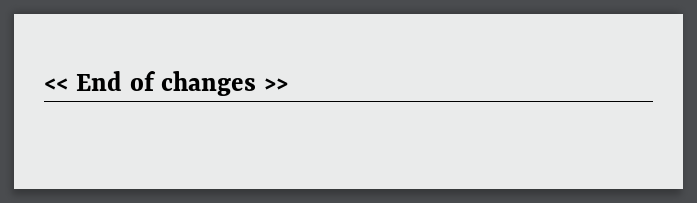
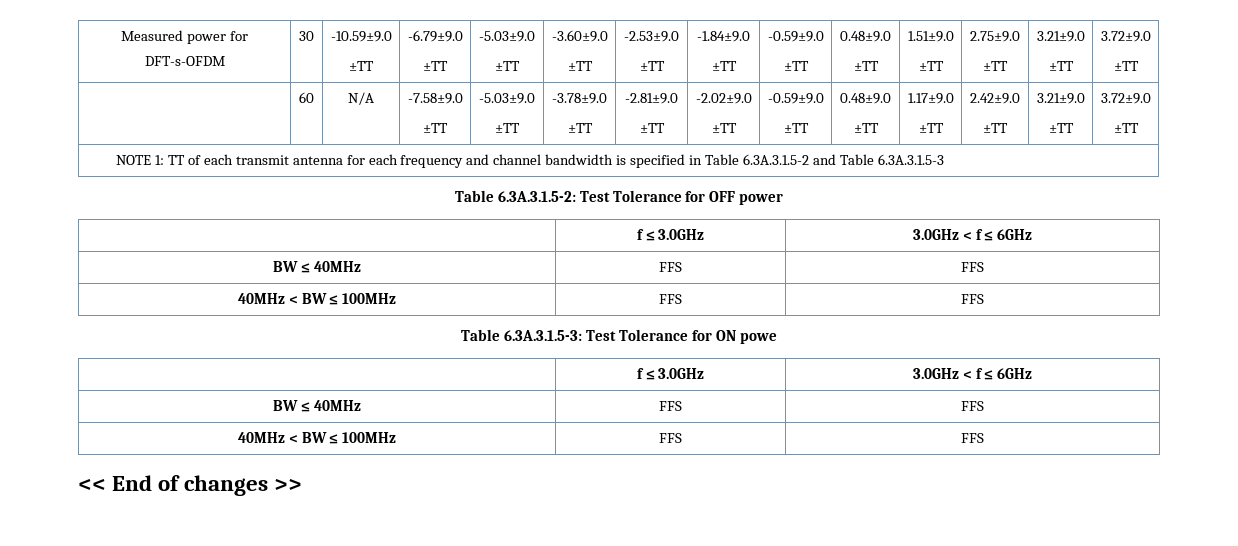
+ Measured power for DFT-s-OFDM | 30 | -10.59±9.0
+ ±TT | -6.79±9.0
+ ±TT | -5.03±9.0
+ ±TT | -3.60±9.0
+ ±TT | -2.53±9.0
+ ±TT | -1.84±9.0
+ ±TT | -0.59±9.0
+ ±TT | 0.48±9.0
+ ±TT | 1.51±9.0
+ ±TT | 2.75±9.0
+ ±TT | 3.21±9.0
+ ±TT | 3.72±9.0
+ ±TT
+ | 60 | N/A | -7.58±9.0
+ ±TT | -5.03±9.0
+ ±TT | -3.78±9.0
+ ±TT | -2.81±9.0
+ ±TT | -2.02±9.0
+ ±TT | -0.59±9.0
+ ±TT | 0.48±9.0
+ ±TT | 1.17±9.0
+ ±TT | 2.42±9.0
+ ±TT | 3.21±9.0
+ ±TT | 3.72±9.0
+ ±TT
+ NOTE 1: TT of each transmit antenna for each frequency and channel bandwidth is specified in Table 6.3A.3.1.5-2 and Table 6.3A.3.1.5-3
+ Table 6.3A.3.1.5-2: Test Tolerance for OFF power
+ | f ≤ 3.0GHz | 3.0GHz < f ≤ 6GHz
+ BW ≤ 40MHz | FFS | FFS
+ 40MHz < BW ≤ 100MHz | FFS | FFS
+ Table 6.3A.3.1.5-3: Test Tolerance for ON powe
+ | f ≤ 3.0GHz | 3.0GHz < f ≤ 6GHz
+ BW ≤ 40MHz | FFS | FFS
+ 40MHz < BW ≤ 100MHz | FFS | FFS

